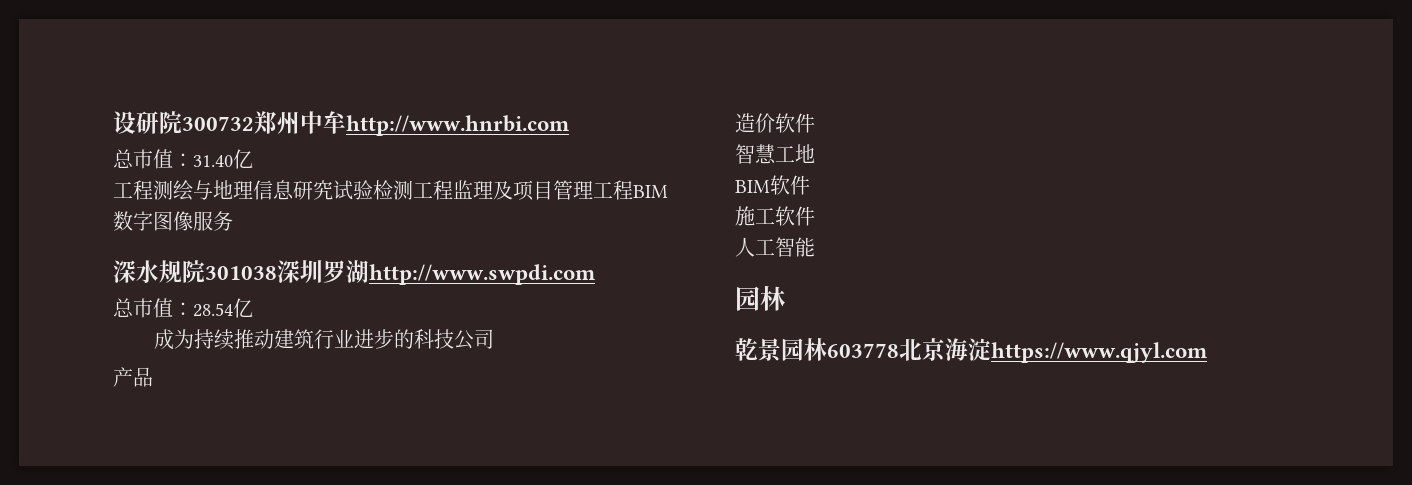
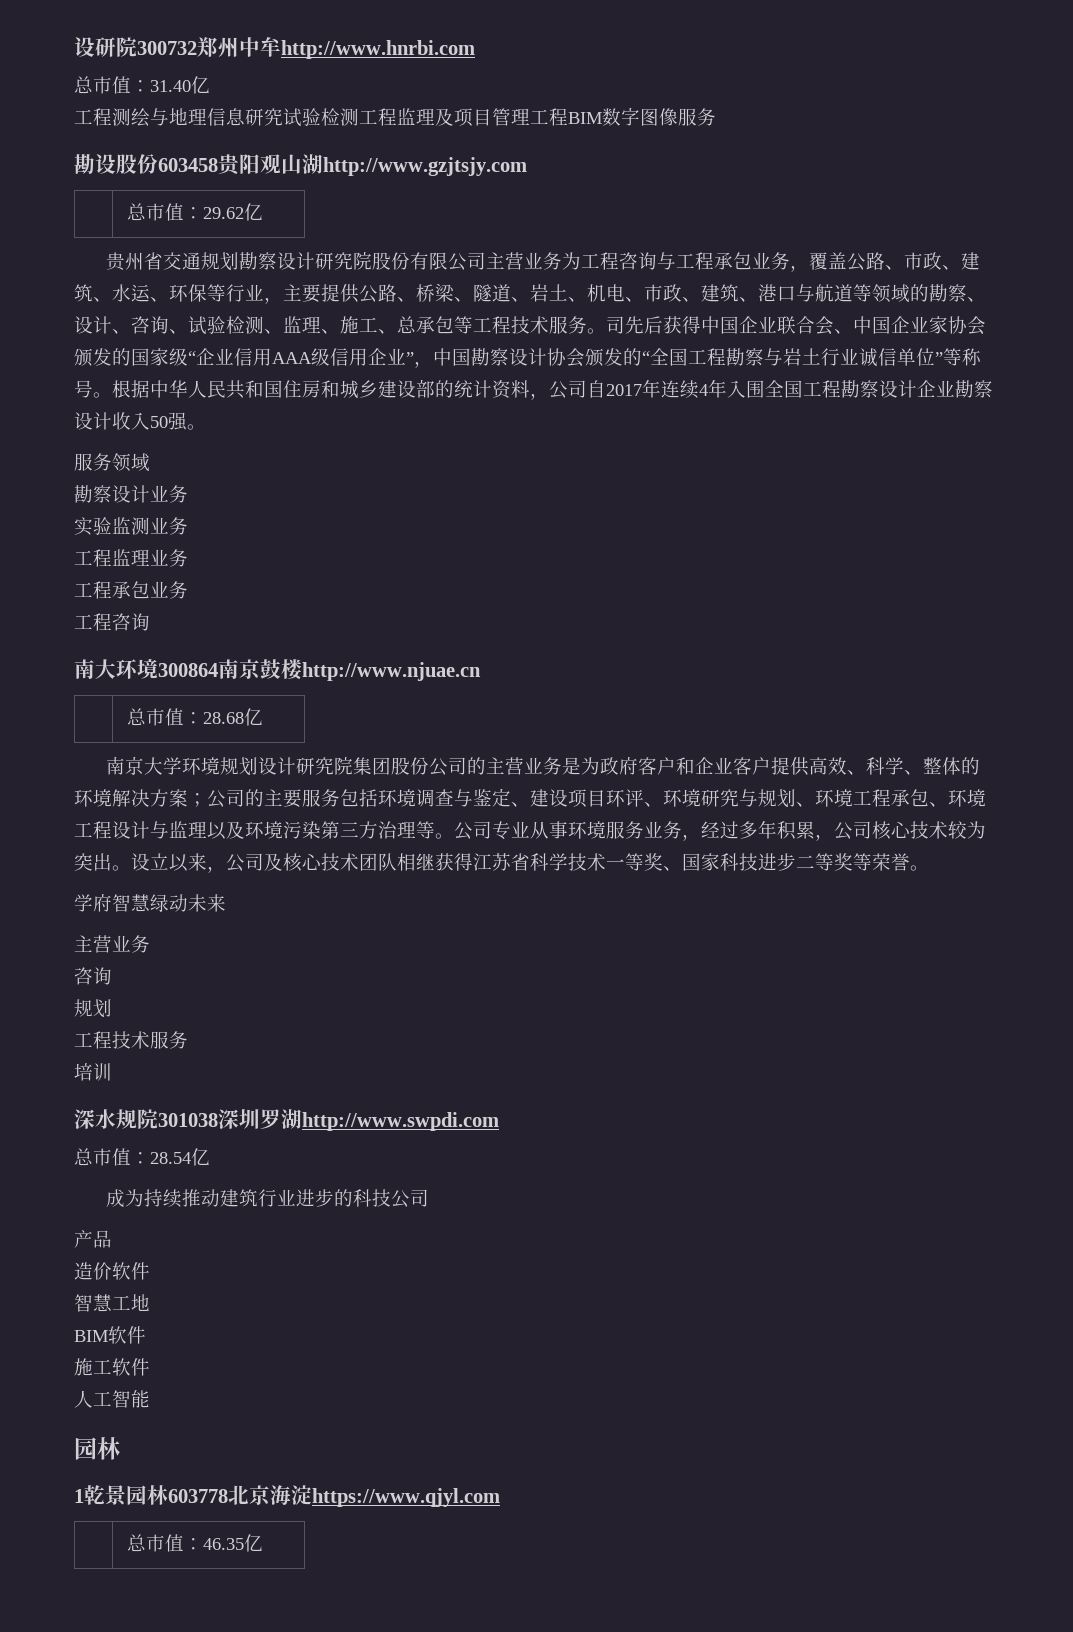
+ 勘设股份603458贵阳观山湖http://www.gzjtsjy.com
+ | 总市值：29.62亿
+ 贵州省交通规划勘察设计研究院股份有限公司主营业务为工程咨询与工程承包业务，覆盖公路、市政、建筑、水运、环保等行业，主要提供公路、桥梁、隧道、岩土、机电、市政、建筑、港口与航道等领域的勘察、设计、咨询、试验检测、监理、施工、总承包等工程技术服务。司先后获得中国企业联合会、中国企业家协会颁发的国家级“企业信用AAA级信用企业”，中国勘察设计协会颁发的“全国工程勘察与岩土行业诚信单位”等称号。根据中华人民共和国住房和城乡建设部的统计资料，公司自2017年连续4年入围全国工程勘察设计企业勘察设计收入50强。
+ 服务领域
+ 勘察设计业务
+ 实验监测业务
+ 工程监理业务
+ 工程承包业务
+ 工程咨询
+ 南大环境300864南京鼓楼http://www.njuae.cn
+ | 总市值：28.68亿
+ 南京大学环境规划设计研究院集团股份公司的主营业务是为政府客户和企业客户提供高效、科学、整体的环境解决方案；公司的主要服务包括环境调查与鉴定、建设项目环评、环境研究与规划、环境工程承包、环境工程设计与监理以及环境污染第三方治理等。公司专业从事环境服务业务，经过多年积累，公司核心技术较为突出。设立以来，公司及核心技术团队相继获得江苏省科学技术一等奖、国家科技进步二等奖等荣誉。
+ 学府智慧绿动未来
+ 主营业务
+ 咨询
+ 规划
+ 工程技术服务
+ 培训
- 乾景园林603778北京海淀https://www.qjyl.com
+ 1乾景园林603778北京海淀https://www.qjyl.com
+ | 总市值：46.35亿

